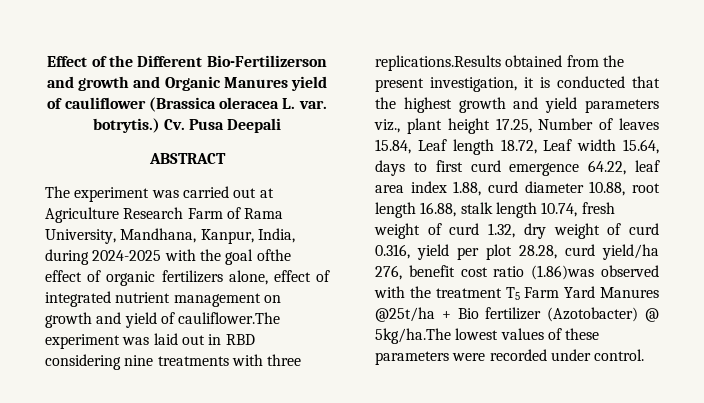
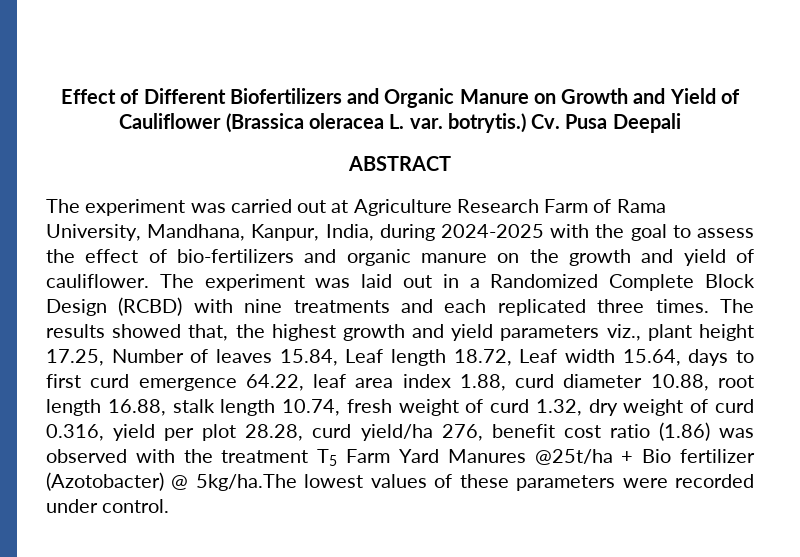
- Effect of the Different Bio-Fertilizerson and growth and Organic Manures yield of cauliflower (Brassica oleracea L. var. botrytis.)
+ Effect of Different Biofertilizers and Organic Manure on Growth and Yield of Cauliflower (Brassica oleracea L. var. botrytis.)
- The experiment was carried out at Agriculture Research Farm of Rama University, Mandhana, Kanpur, India, during 2024-2025 with the goal ofthe effect of organic fertilizers alone, effect of integrated nutrient management on growth and yield of cauliflower.The experiment was laid out in RBD considering nine treatments with three replications.Results obtained from the present investigation, it is conducted that the highest growth and yield parameters viz., plant height 17.25, Number of leaves 15.84, Leaf length 18.72, Leaf width 15.64, days to first curd emergence 64.22, leaf area index 1.88, curd diameter 10.88, root length 16.88, stalk length 10.74, fresh weight of curd 1.32, dry weight of curd 0.316, yield per plot 28.28, curd yield/ha 276, benefit cost ratio (1.86)was observed with the treatment T5 Farm Yard Manures @25t/ha + Bio fertilizer (Azotobacter) @ 5kg/ha.The lowest values of these parameters were recorded under control.
+ The experiment was carried out at Agriculture Research Farm of Rama University, Mandhana, Kanpur, India, during 2024-2025 with the goal to assess the effect of bio-fertilizers and organic manure on the growth and yield of cauliflower. The experiment was laid out in a Randomized Complete Block Design (RCBD) with nine treatments and each replicated three times. The results showed that, the highest growth and yield parameters viz., plant height 17.25, Number of leaves 15.84, Leaf length 18.72, Leaf width 15.64, days to first curd emergence 64.22, leaf area index 1.88, curd diameter 10.88, root length 16.88, stalk length 10.74, fresh weight of curd 1.32, dry weight of curd 0.316, yield per plot 28.28, curd yield/ha 276, benefit cost ratio (1.86) was observed with the treatment T5 Farm Yard Manures @25t/ha + Bio fertilizer (Azotobacter) @ 5kg/ha.The lowest values of these parameters were recorded under control.

